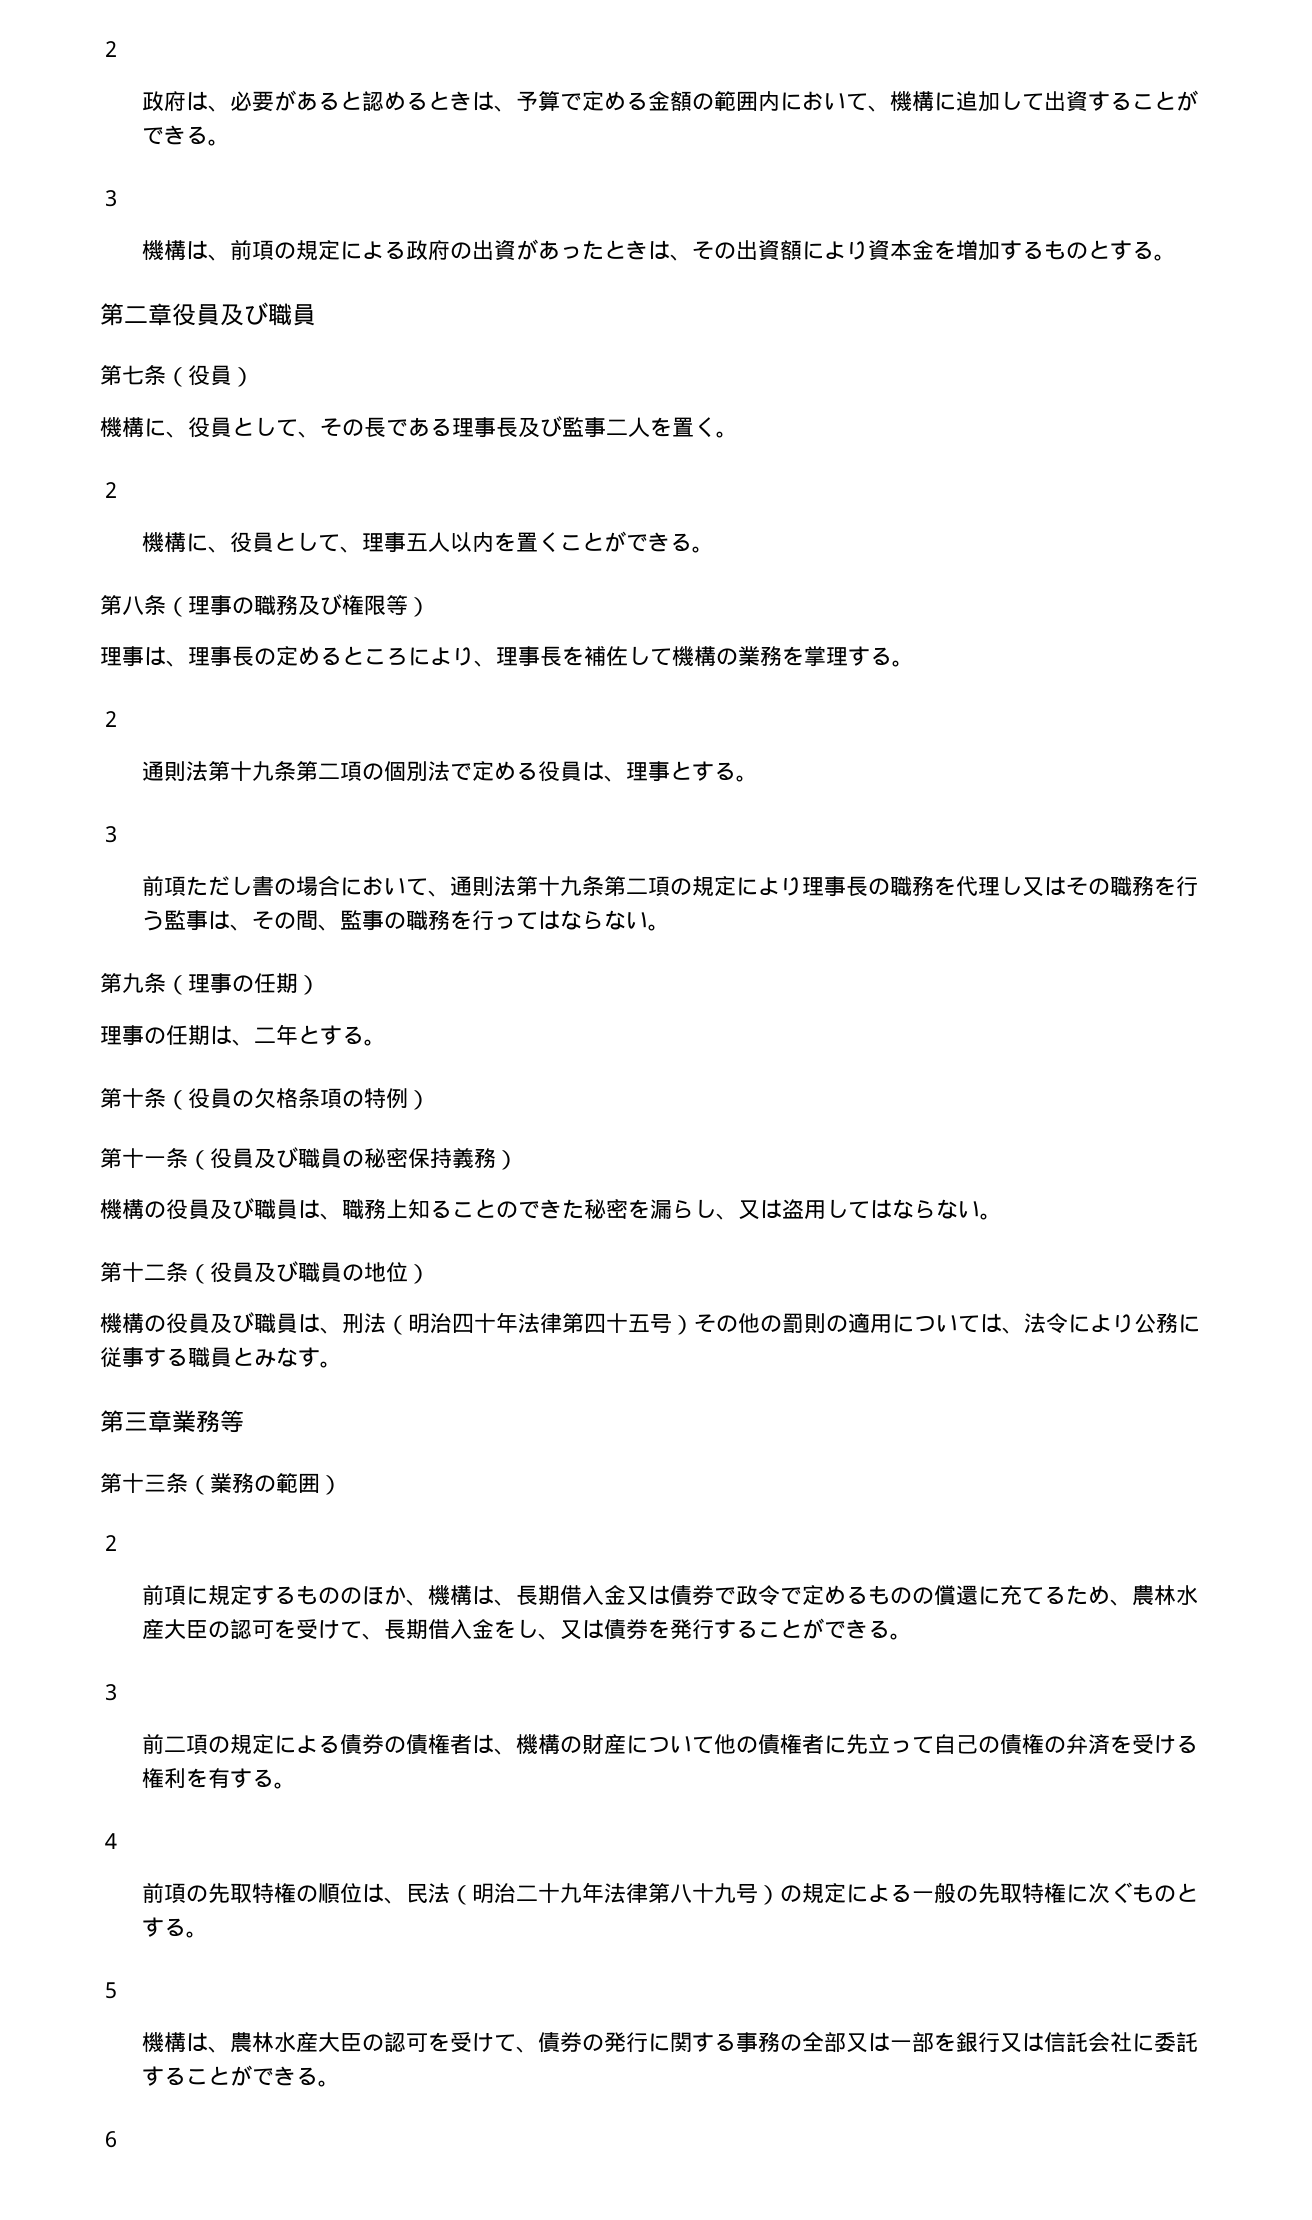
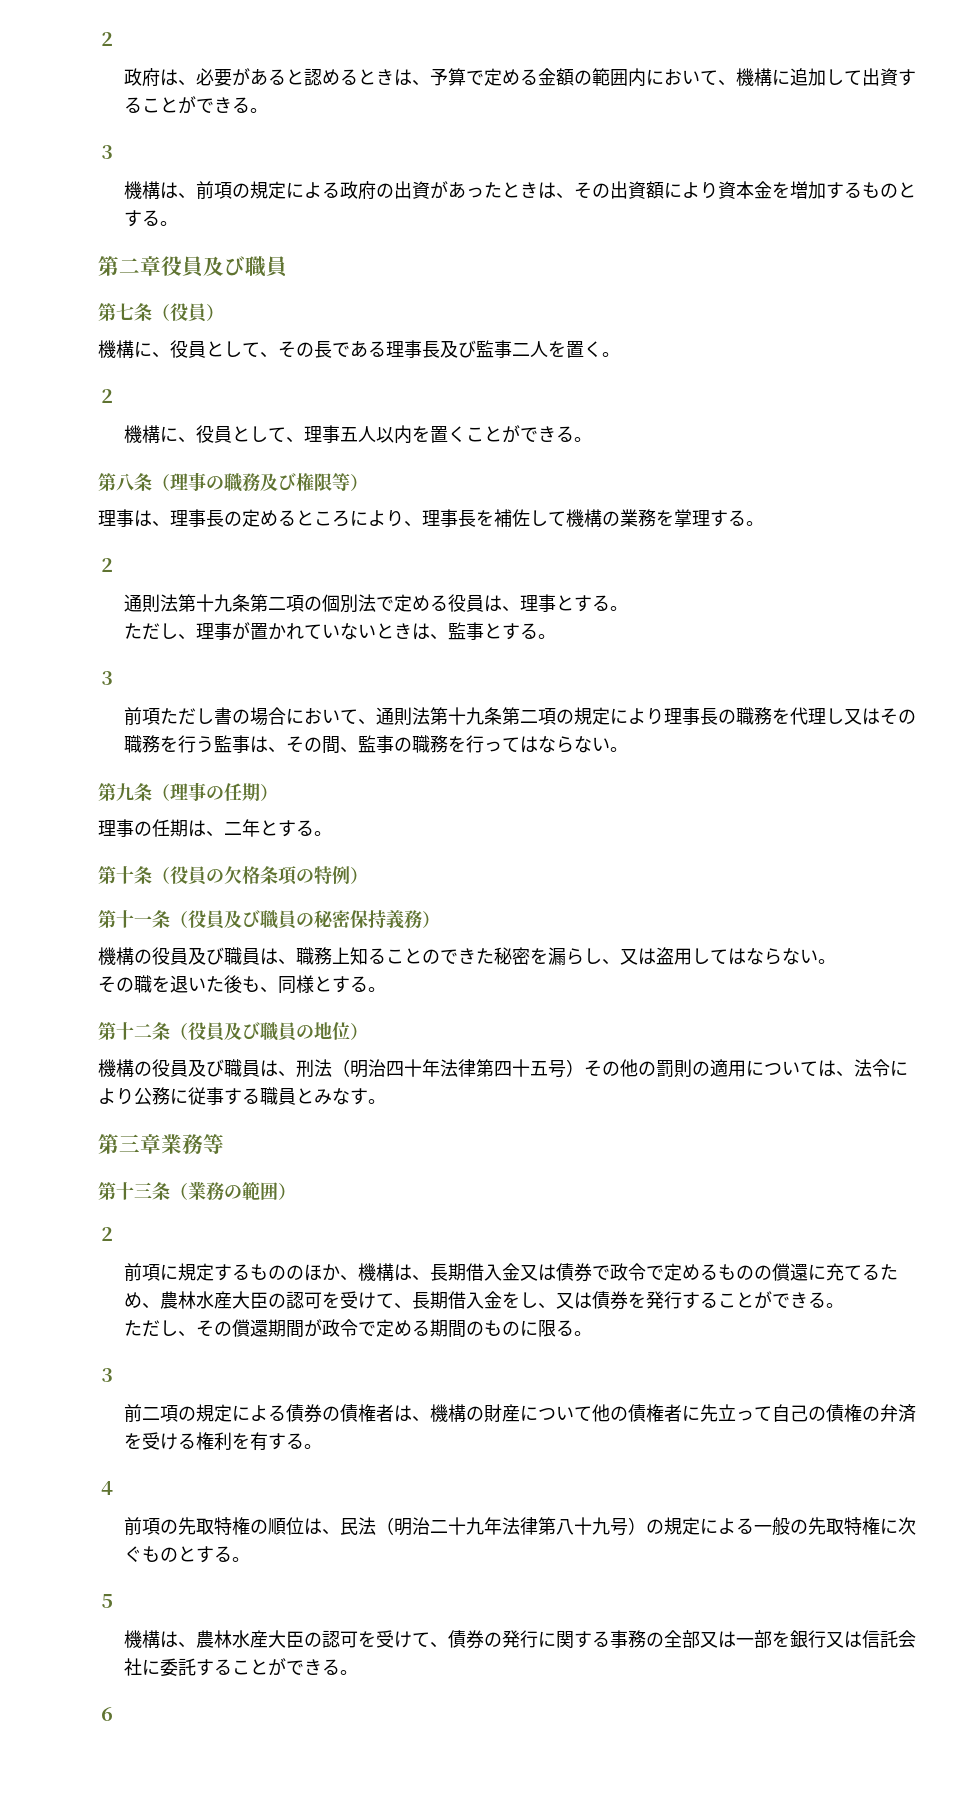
+ ただし、理事が置かれていないときは、監事とする。
+ その職を退いた後も、同様とする。
+ ただし、その償還期間が政令で定める期間のものに限る。

